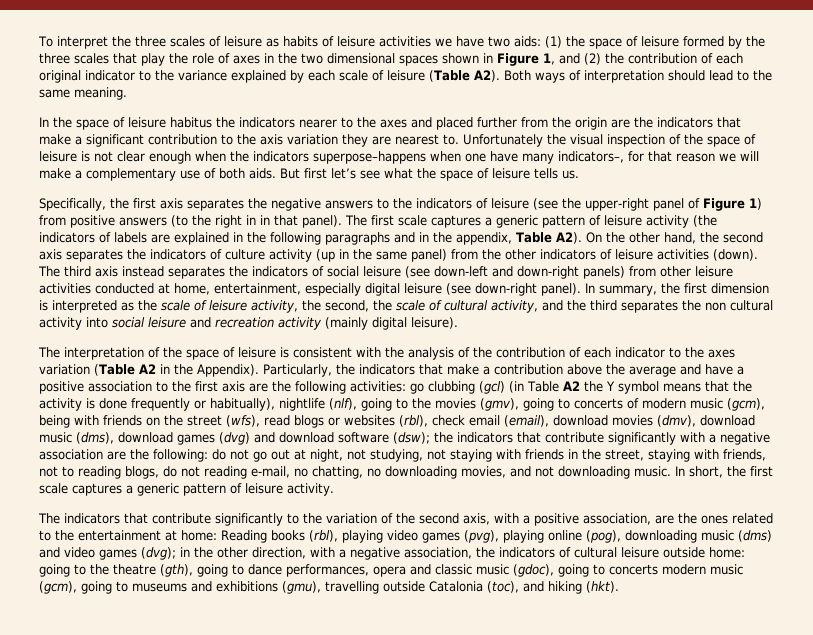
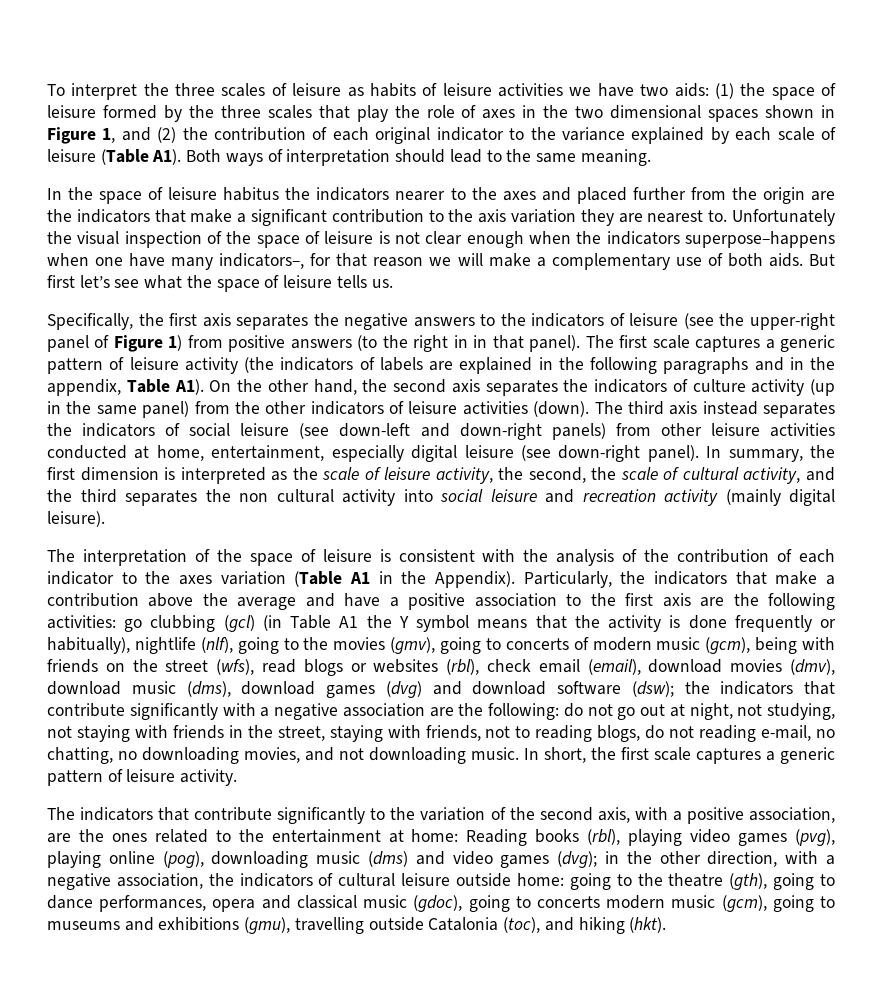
- (1) the space of leisure formed by the three scales that play the role of axes in the two dimensional spaces shown in Figure 1, and (2) the contribution of each original indicator to the variance explained by each scale of leisure (Table A2). Both ways of interpretation should lead to the same meaning.
+ (1) the space of leisure formed by the three scales that play the role of axes in the two dimensional spaces shown in Figure 1, and (2) the contribution of each original indicator to the variance explained by each scale of leisure (Table A1). Both ways of interpretation should lead to the same meaning.
- The first scale captures a generic pattern of leisure activity (the indicators of labels are explained in the following paragraphs and in the appendix, Table A2). On the other hand, the second axis separates the indicators of culture activity (up in the same panel) from the other indicators of leisure activities (down).
+ The first scale captures a generic pattern of leisure activity (the indicators of labels are explained in the following paragraphs and in the appendix, Table A1). On the other hand, the second axis separates the indicators of culture activity (up in the same panel) from the other indicators of leisure activities (down).
- The interpretation of the space of leisure is consistent with the analysis of the contribution of each indicator to the axes variation (Table A2 in the Appendix).
+ The interpretation of the space of leisure is consistent with the analysis of the contribution of each indicator to the axes variation (Table A1 in the Appendix).
- go clubbing (gcl) (in Table A2 the Y symbol means that the activity is done frequently or habitually), nightlife (nlf), going to the movies (gmv), going to concerts of modern music (gcm), being with friends on the street (wfs), read blogs or websites (rbl), check email (email), download movies (dmv), download music (dms), download games (dvg) and download software (dsw);
+ go clubbing (gcl) (in Table A1 the Y symbol means that the activity is done frequently or habitually), nightlife (nlf), going to the movies (gmv), going to concerts of modern music (gcm), being with friends on the street (wfs), read blogs or websites (rbl), check email (email), download movies (dmv), download music (dms), download games (dvg) and download software (dsw);
- going to the theatre (gth), going to dance performances, opera and classic music (gdoc), going to concerts modern music (gcm), going to museums and exhibitions (gmu), travelling outside Catalonia (toc), and hiking (hkt).
+ going to the theatre (gth), going to dance performances, opera and classical music (gdoc), going to concerts modern music (gcm), going to museums and exhibitions (gmu), travelling outside Catalonia (toc), and hiking (hkt).

